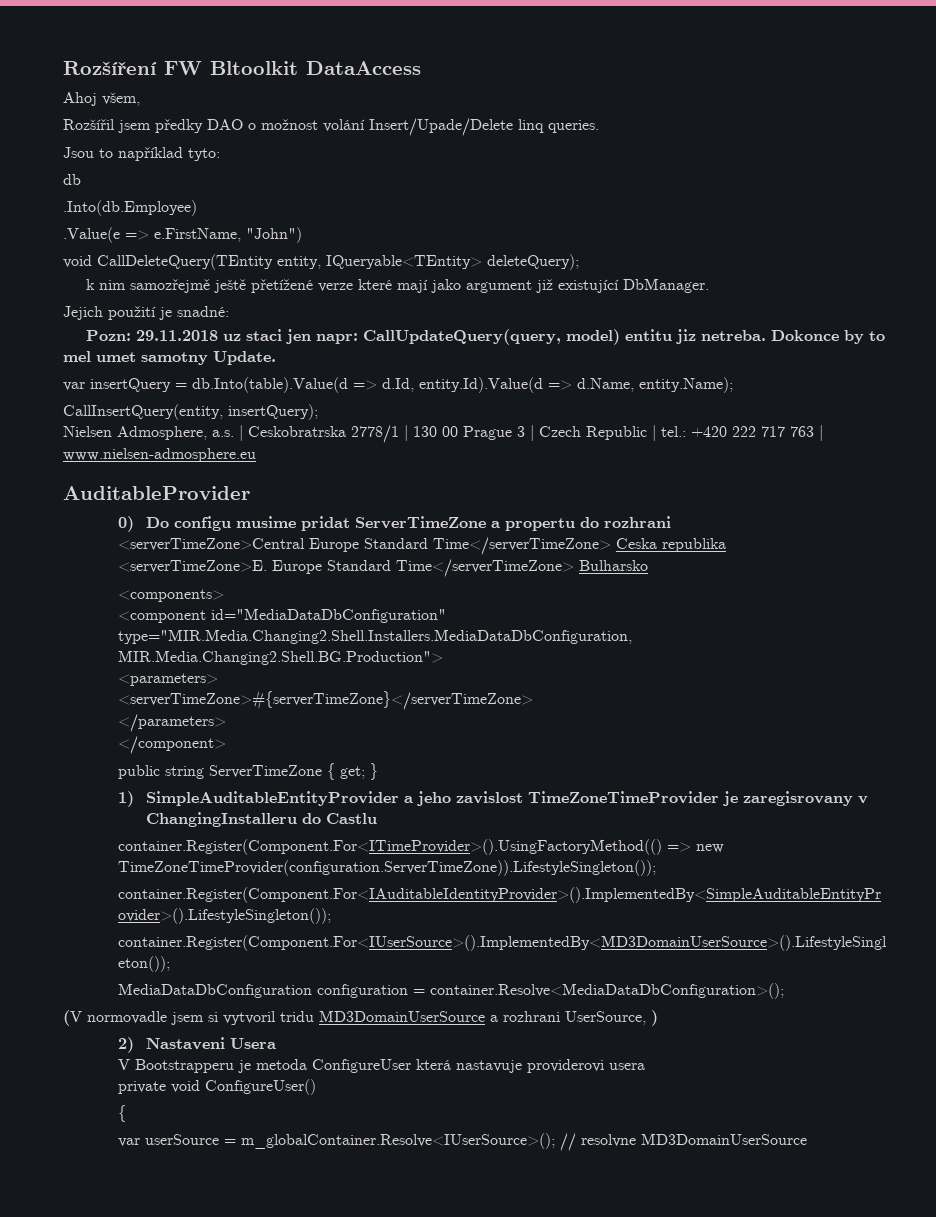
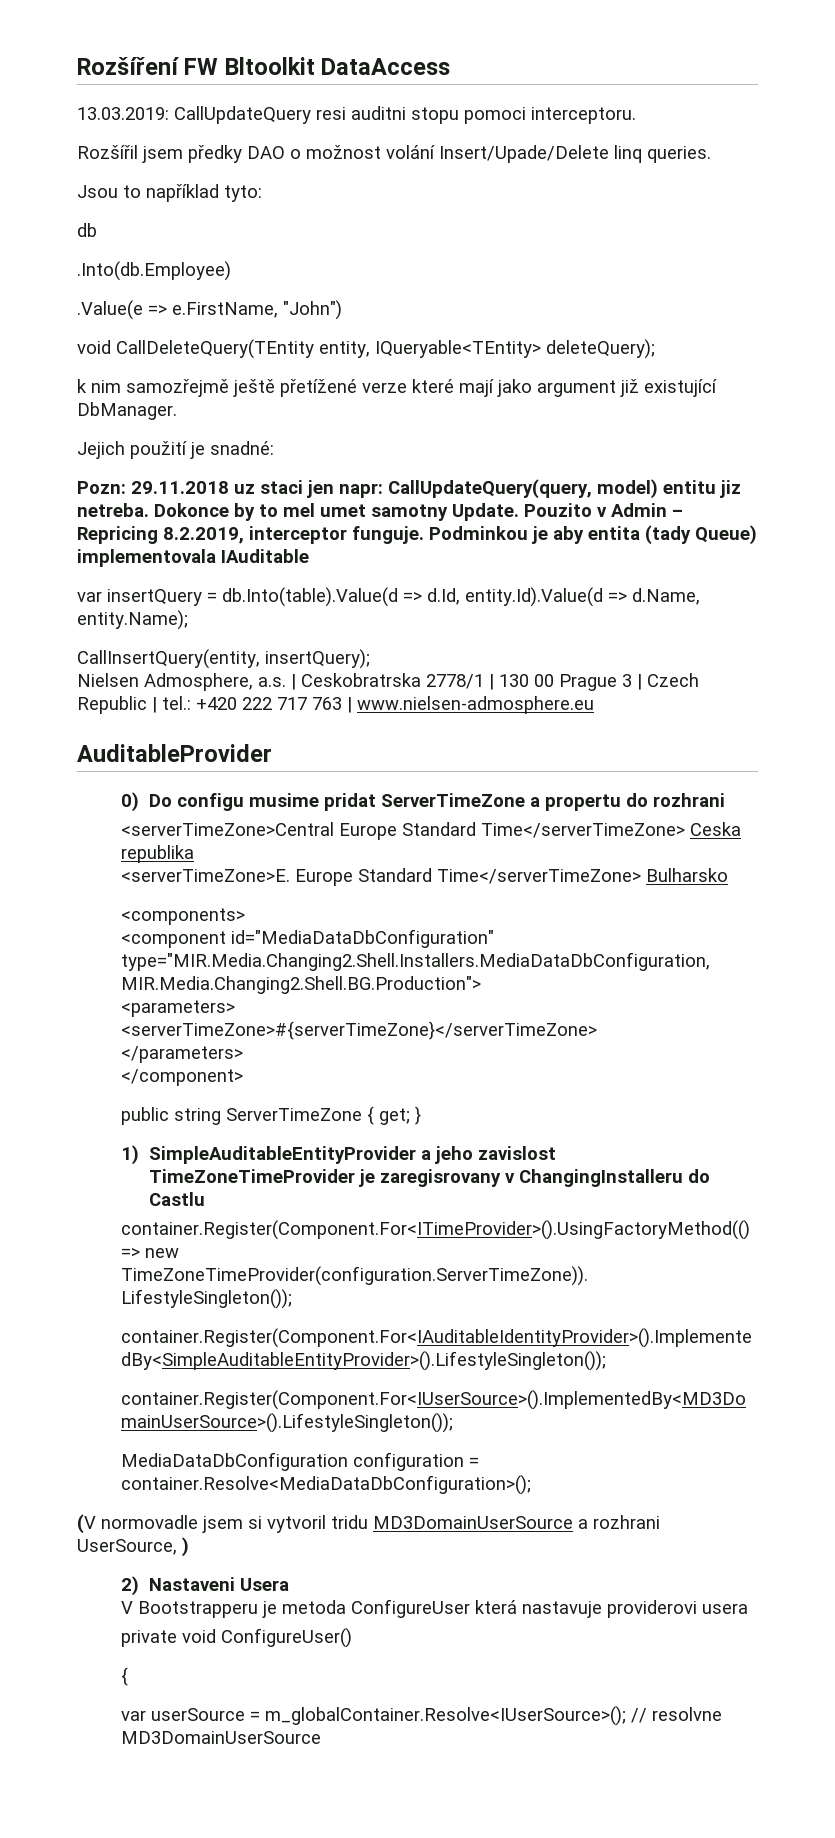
- Ahoj všem,
+ 13.03.2019: CallUpdateQuery resi auditni stopu pomoci interceptoru.
+ Pouzito v Admin – Repricing 8.2.2019, interceptor funguje. Podminkou je aby entita (tady Queue) implementovala IAuditable

